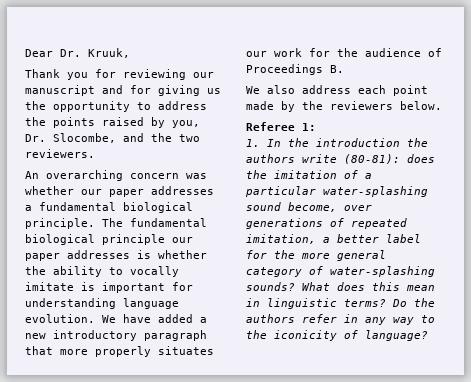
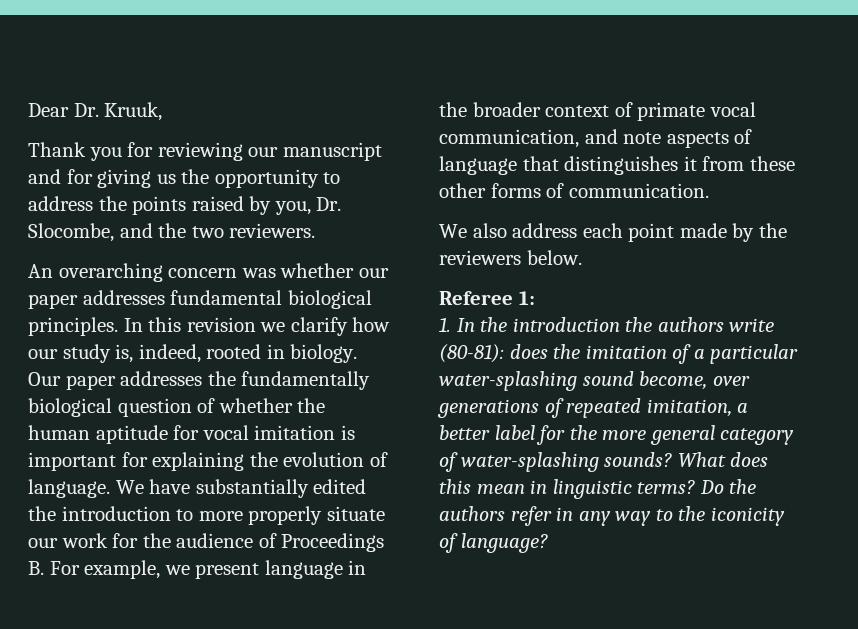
- An overarching concern was whether our paper addresses a fundamental biological principle. The fundamental biological principle our paper addresses is whether the ability to vocally imitate is important for understanding language evolution. We have added a new introductory paragraph that more properly situates our work for the audience of Proceedings B.
+ An overarching concern was whether our paper addresses fundamental biological principles. In this revision we clarify how our study is, indeed, rooted in biology. Our paper addresses the fundamentally biological question of whether the human aptitude for vocal imitation is important for explaining the evolution of language. We have substantially edited the introduction to more properly situate our work for the audience of Proceedings B. For example, we present language in the broader context of primate vocal communication, and note aspects of language that distinguishes it from these other forms of communication.

